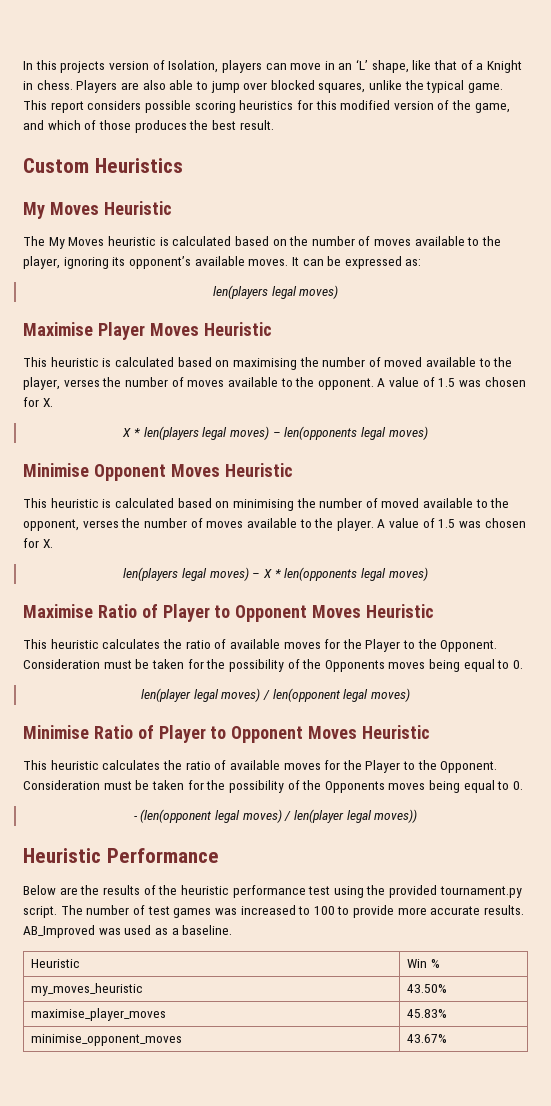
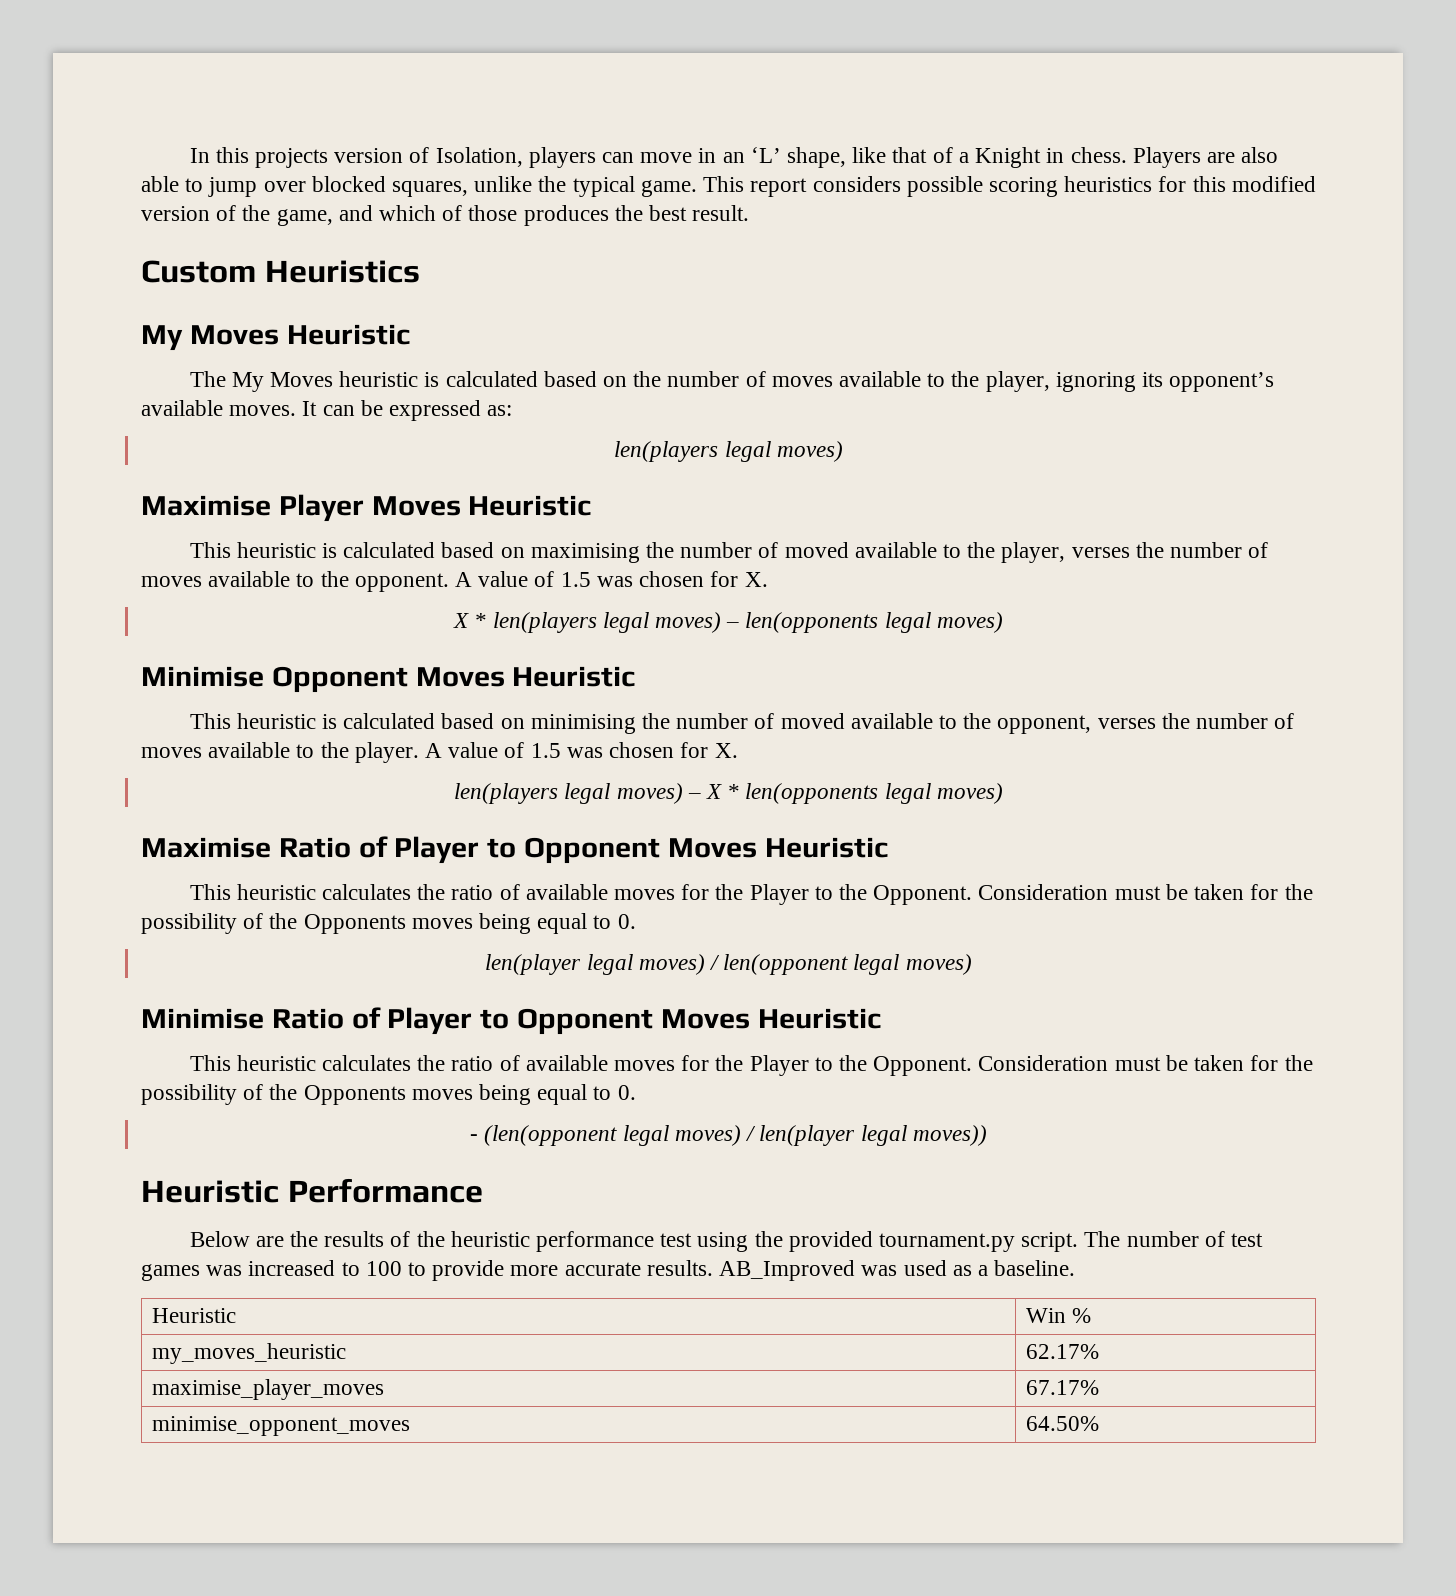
- my_moves_heuristic | 43.50%
+ my_moves_heuristic | 62.17%
- maximise_player_moves | 45.83%
+ maximise_player_moves | 67.17%
- minimise_opponent_moves | 43.67%
+ minimise_opponent_moves | 64.50%

